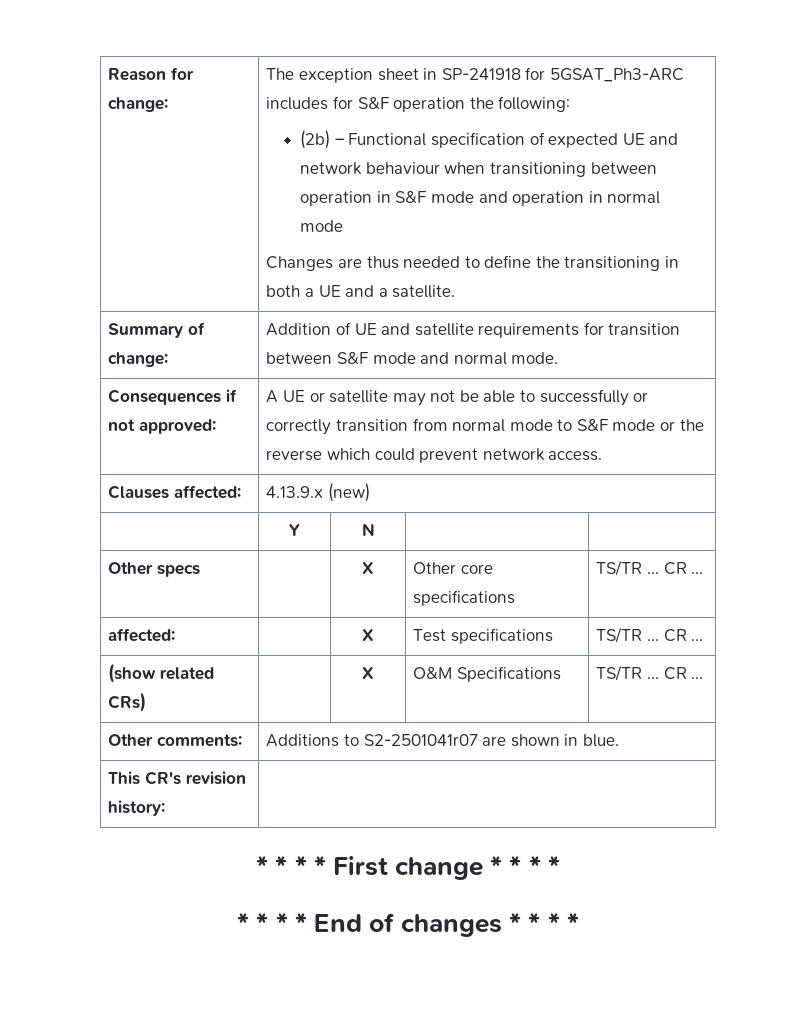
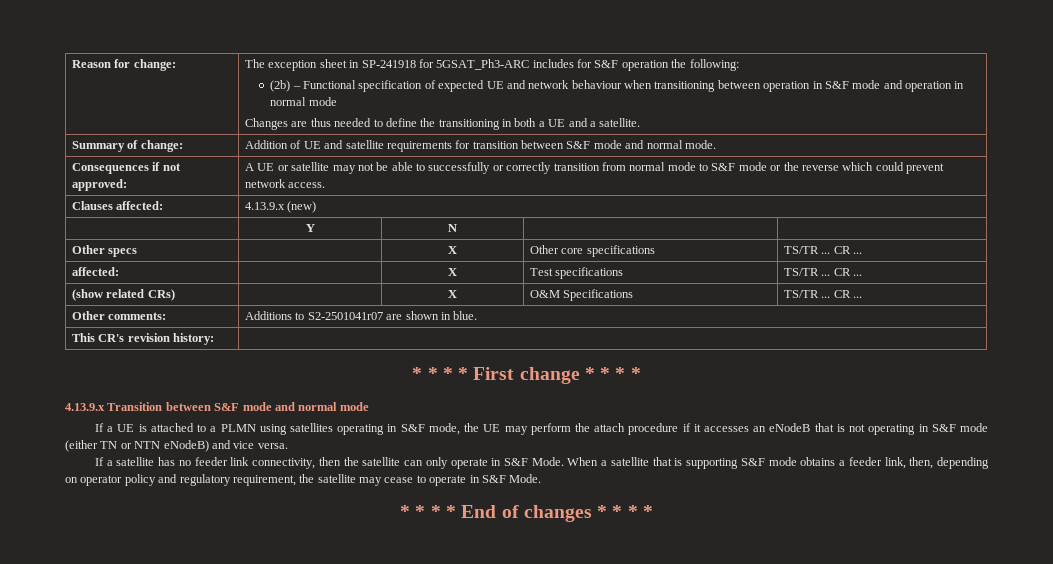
+ 4.13.9.x Transition between S&F mode and normal mode
+ If a UE is attached to a PLMN using satellites operating in S&F mode, the UE may perform the attach procedure if it accesses an eNodeB that is not operating in S&F mode (either TN or NTN eNodeB) and vice versa.
+ If a satellite has no feeder link connectivity, then the satellite can only operate in S&F Mode. When a satellite that is supporting S&F mode obtains a feeder link, then, depending on operator policy and regulatory requirement, the satellite may cease to operate in S&F Mode.

